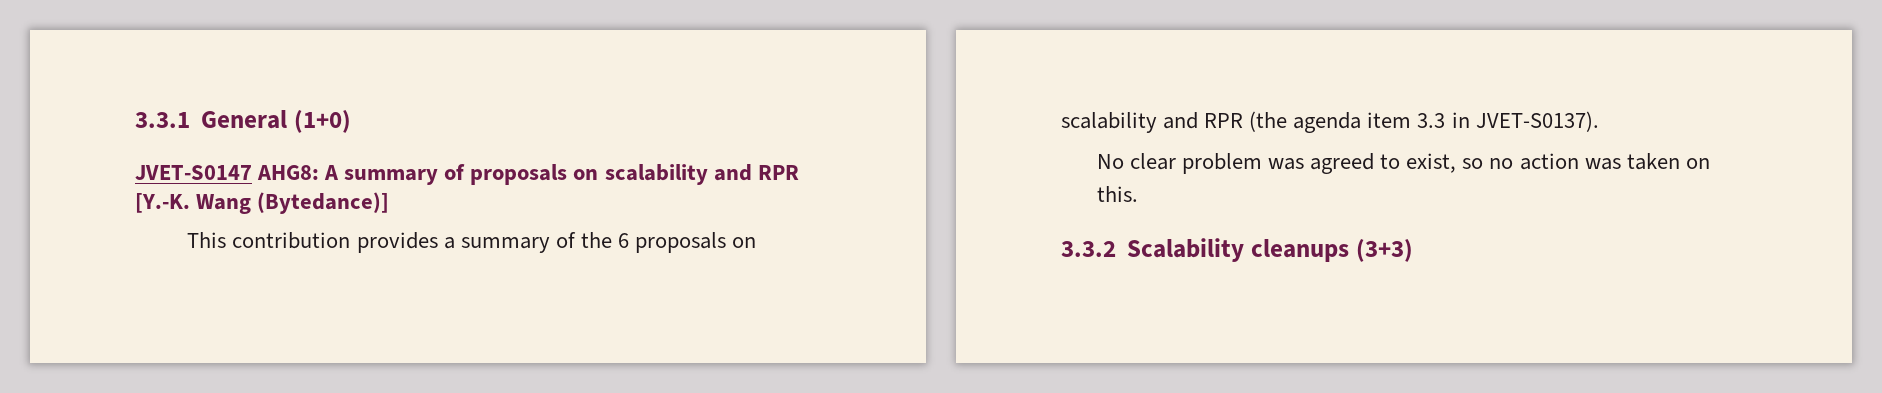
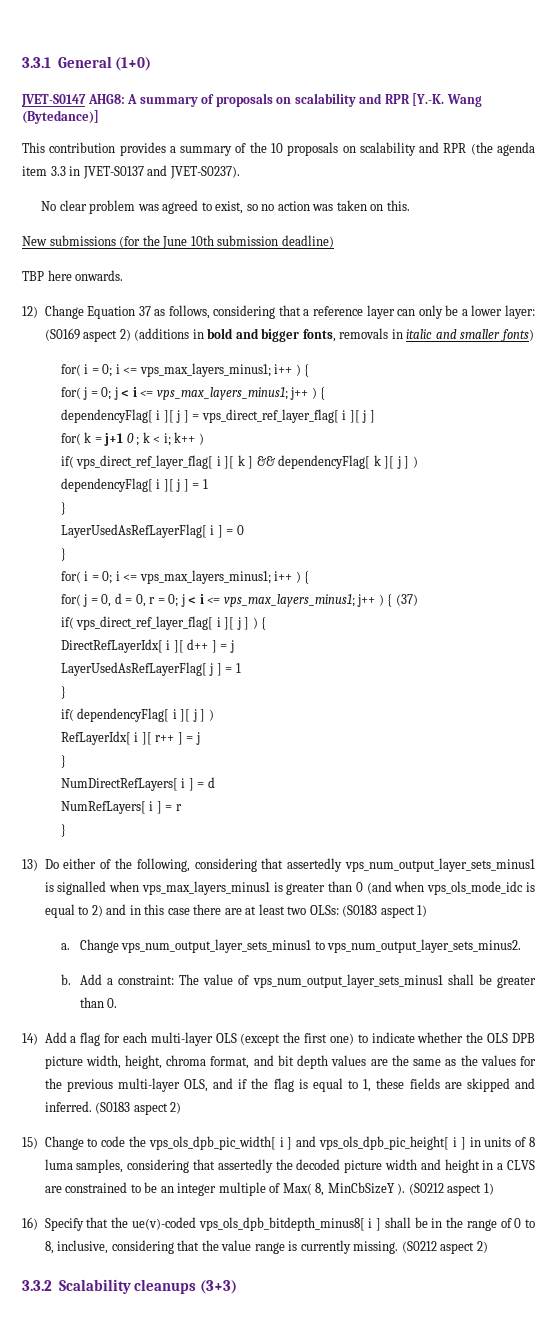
- This contribution provides a summary of the 6 proposals on scalability and RPR (the agenda item 3.3 in JVET-S0137).
+ This contribution provides a summary of the 10 proposals on scalability and RPR (the agenda item 3.3 in JVET-S0137 and JVET-S0237).
+ New submissions (for the June 10th submission deadline)
+ TBP here onwards.
+ 12) Change Equation 37 as follows, considering that a reference layer can only be a lower layer: (S0169 aspect 2) (additions in bold and bigger fonts, removals in italic and smaller fonts)
+ for( i = 0; i <= vps_max_layers_minus1; i++ ) {
+ for( j = 0; j < i <= vps_max_layers_minus1; j++ ) {
+ dependencyFlag[ i ][ j ] = vps_direct_ref_layer_flag[ i ][ j ]
+ for( k = j+1 0 ; k < i; k++ )
+ if( vps_direct_ref_layer_flag[ i ][ k ] && dependencyFlag[ k ][ j ] )
+ dependencyFlag[ i ][ j ] = 1
+ }
+ LayerUsedAsRefLayerFlag[ i ] = 0
+ }
+ for( i = 0; i <= vps_max_layers_minus1; i++ ) {
+ for( j = 0, d = 0, r = 0; j < i <= vps_max_layers_minus1; j++ ) { (37)
+ if( vps_direct_ref_layer_flag[ i ][ j ] ) {
+ DirectRefLayerIdx[ i ][ d++ ] = j
+ LayerUsedAsRefLayerFlag[ j ] = 1
+ }
+ if( dependencyFlag[ i ][ j ] )
+ RefLayerIdx[ i ][ r++ ] = j
+ }
+ NumDirectRefLayers[ i ] = d
+ NumRefLayers[ i ] = r
+ }
+ 13) Do either of the following, considering that assertedly vps_num_output_layer_sets_minus1 is signalled when vps_max_layers_minus1 is greater than 0 (and when vps_ols_mode_idc is equal to 2) and in this case there are at least two OLSs: (S0183 aspect 1)
+ a. Change vps_num_output_layer_sets_minus1 to vps_num_output_layer_sets_minus2.
+ b. Add a constraint: The value of vps_num_output_layer_sets_minus1 shall be greater than 0.
+ 14) Add a flag for each multi-layer OLS (except the first one) to indicate whether the OLS DPB picture width, height, chroma format, and bit depth values are the same as the values for the previous multi-layer OLS, and if the flag is equal to 1, these fields are skipped and inferred. (S0183 aspect 2)
+ 15) Change to code the vps_ols_dpb_pic_width[ i ] and vps_ols_dpb_pic_height[ i ] in units of 8 luma samples, considering that assertedly the decoded picture width and height in a CLVS are constrained to be an integer multiple of Max( 8, MinCbSizeY ). (S0212 aspect 1)
+ 16) Specify that the ue(v)-coded vps_ols_dpb_bitdepth_minus8[ i ] shall be in the range of 0 to 8, inclusive, considering that the value range is currently missing. (S0212 aspect 2)

